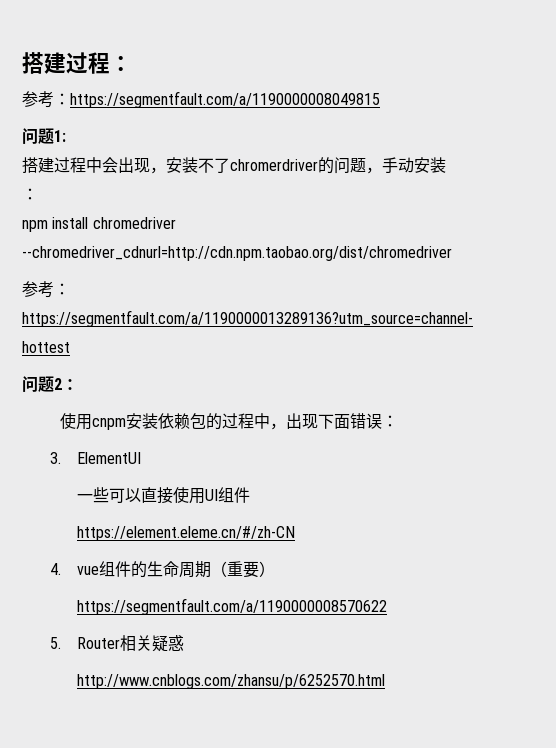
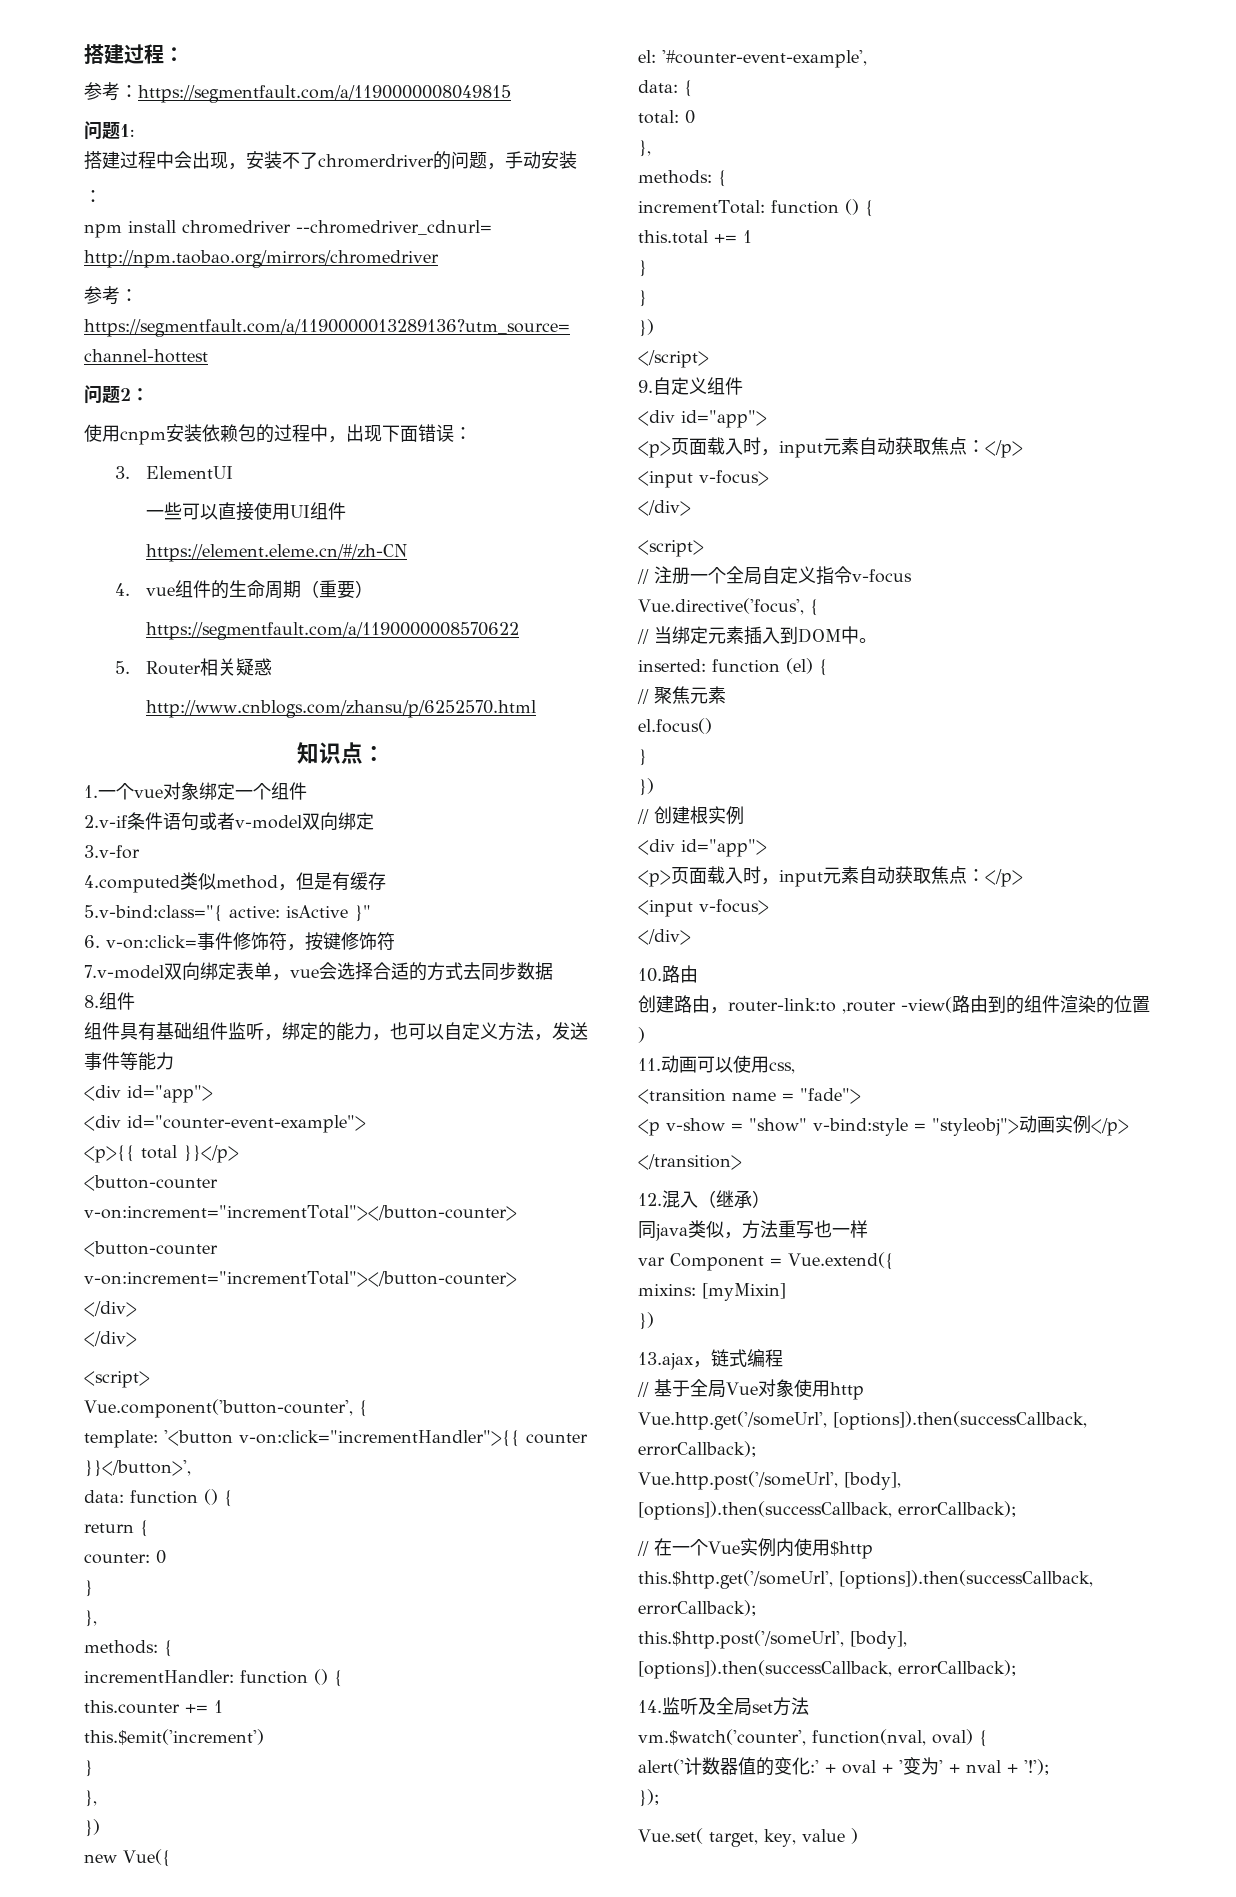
- npm install chromedriver --chromedriver_cdnurl=http://cdn.npm.taobao.org/dist/chromedriver
+ npm install chromedriver --chromedriver_cdnurl= http://npm.taobao.org/mirrors/chromedriver
+ 知识点：
+ 1.一个vue对象绑定一个组件
+ 2.v-if条件语句或者v-model双向绑定
+ 3.v-for
+ 4.computed类似method，但是有缓存
+ 5.v-bind:class="{ active: isActive }"
+ 6. v-on:click=事件修饰符，按键修饰符
+ 7.v-model双向绑定表单，vue会选择合适的方式去同步数据
+ 8.组件
+ 组件具有基础组件监听，绑定的能力，也可以自定义方法，发送事件等能力
+ <div id="app">
+ <div id="counter-event-example">
+ <p>{{ total }}</p>
+ <button-counter v-on:increment="incrementTotal"></button-counter>
+ <button-counter v-on:increment="incrementTotal"></button-counter>
+ </div>
+ </div>
+ <script>
+ Vue.component('button-counter', {
+ template: '<button v-on:click="incrementHandler">{{ counter }}</button>',
+ data: function () {
+ return {
+ counter: 0
+ }
+ },
+ methods: {
+ incrementHandler: function () {
+ this.counter += 1
+ this.$emit('increment')
+ }
+ },
+ })
+ new Vue({
+ el: '#counter-event-example',
+ data: {
+ total: 0
+ },
+ methods: {
+ incrementTotal: function () {
+ this.total += 1
+ }
+ }
+ })
+ </script>
+ 9.自定义组件
+ <div id="app">
+ <p>页面载入时，input元素自动获取焦点：</p>
+ <input v-focus>
+ </div>
+ <script>
+ // 注册一个全局自定义指令v-focus
+ Vue.directive('focus', {
+ // 当绑定元素插入到DOM中。
+ inserted: function (el) {
+ // 聚焦元素
+ el.focus()
+ }
+ })
+ // 创建根实例
+ <div id="app">
+ <p>页面载入时，input元素自动获取焦点：</p>
+ <input v-focus>
+ </div>
+ 10.路由
+ 创建路由，router-link:to ,router -view(路由到的组件渲染的位置)
+ 11.动画可以使用css,
+ <transition name = "fade">
+ <p v-show = "show" v-bind:style = "styleobj">动画实例</p>
+ </transition>
+ 12.混入（继承）
+ 同java类似，方法重写也一样
+ var Component = Vue.extend({
+ mixins: [myMixin]
+ })
+ 13.ajax，链式编程
+ // 基于全局Vue对象使用http
+ Vue.http.get('/someUrl', [options]).then(successCallback, errorCallback);
+ Vue.http.post('/someUrl', [body], [options]).then(successCallback, errorCallback);
+ // 在一个Vue实例内使用$http
+ this.$http.get('/someUrl', [options]).then(successCallback, errorCallback);
+ this.$http.post('/someUrl', [body], [options]).then(successCallback, errorCallback);
+ 14.监听及全局set方法
+ vm.$watch('counter', function(nval, oval) {
+ alert('计数器值的变化:' + oval + '变为' + nval + '!');
+ });
+ Vue.set( target, key, value )

